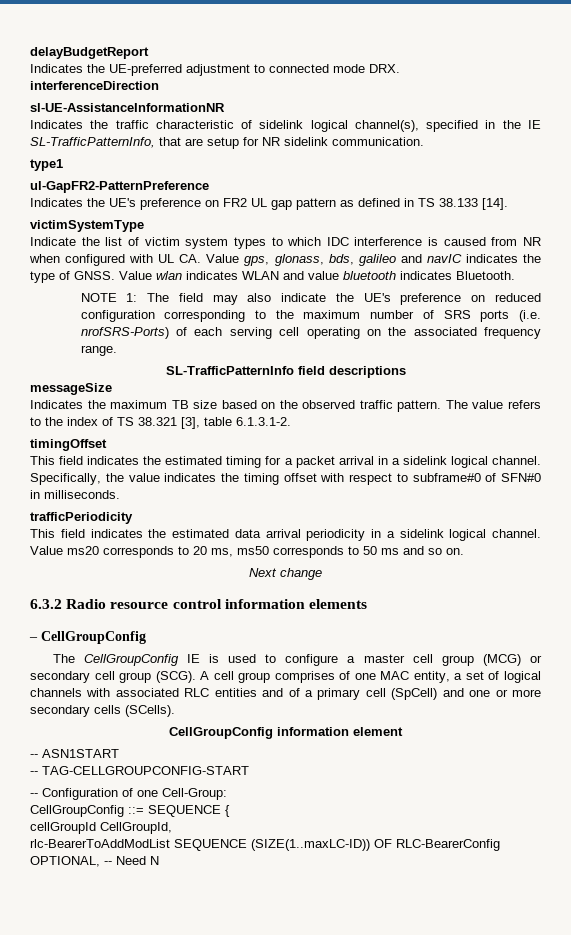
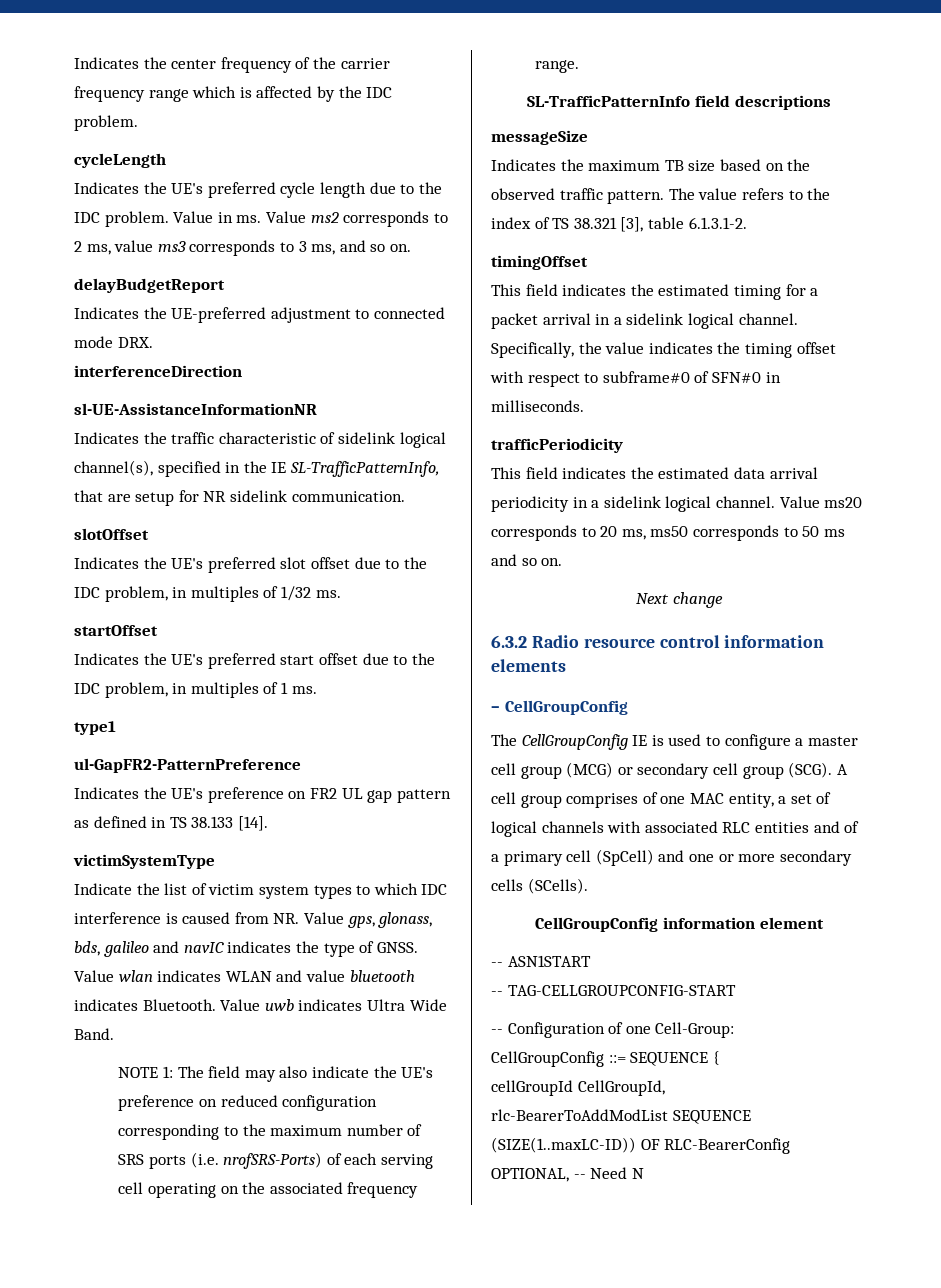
+ Indicates the center frequency of the carrier frequency range which is affected by the IDC problem.
+ cycleLength
+ Indicates the UE's preferred cycle length due to the IDC problem. Value in ms. Value ms2 corresponds to 2 ms, value ms3 corresponds to 3 ms, and so on.
+ slotOffset
+ Indicates the UE's preferred slot offset due to the IDC problem, in multiples of 1/32 ms.
+ startOffset
+ Indicates the UE's preferred start offset due to the IDC problem, in multiples of 1 ms.
- Indicate the list of victim system types to which IDC interference is caused from NR when configured with UL CA. Value gps, glonass, bds, galileo and navIC indicates the type of GNSS.
+ Indicate the list of victim system types to which IDC interference is caused from NR. Value gps, glonass, bds, galileo and navIC indicates the type of GNSS.
+ Value uwb indicates Ultra Wide Band.

